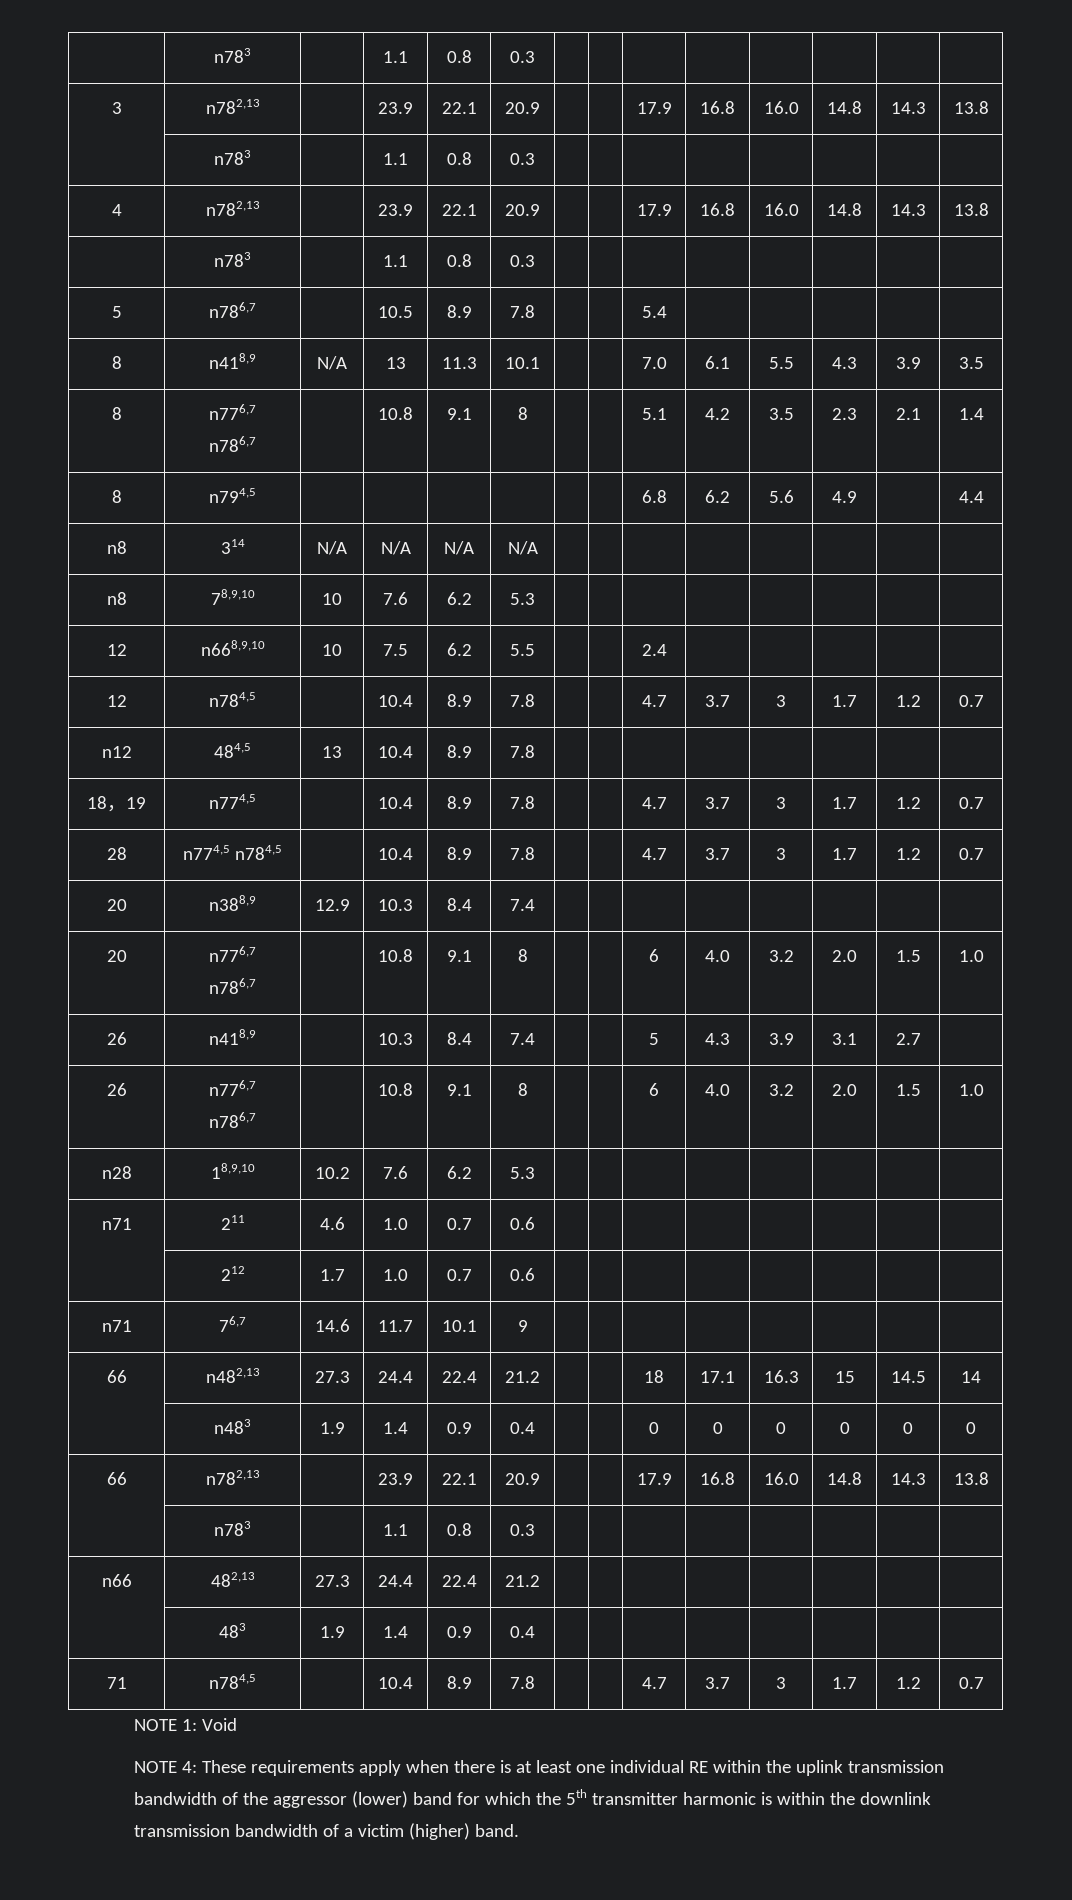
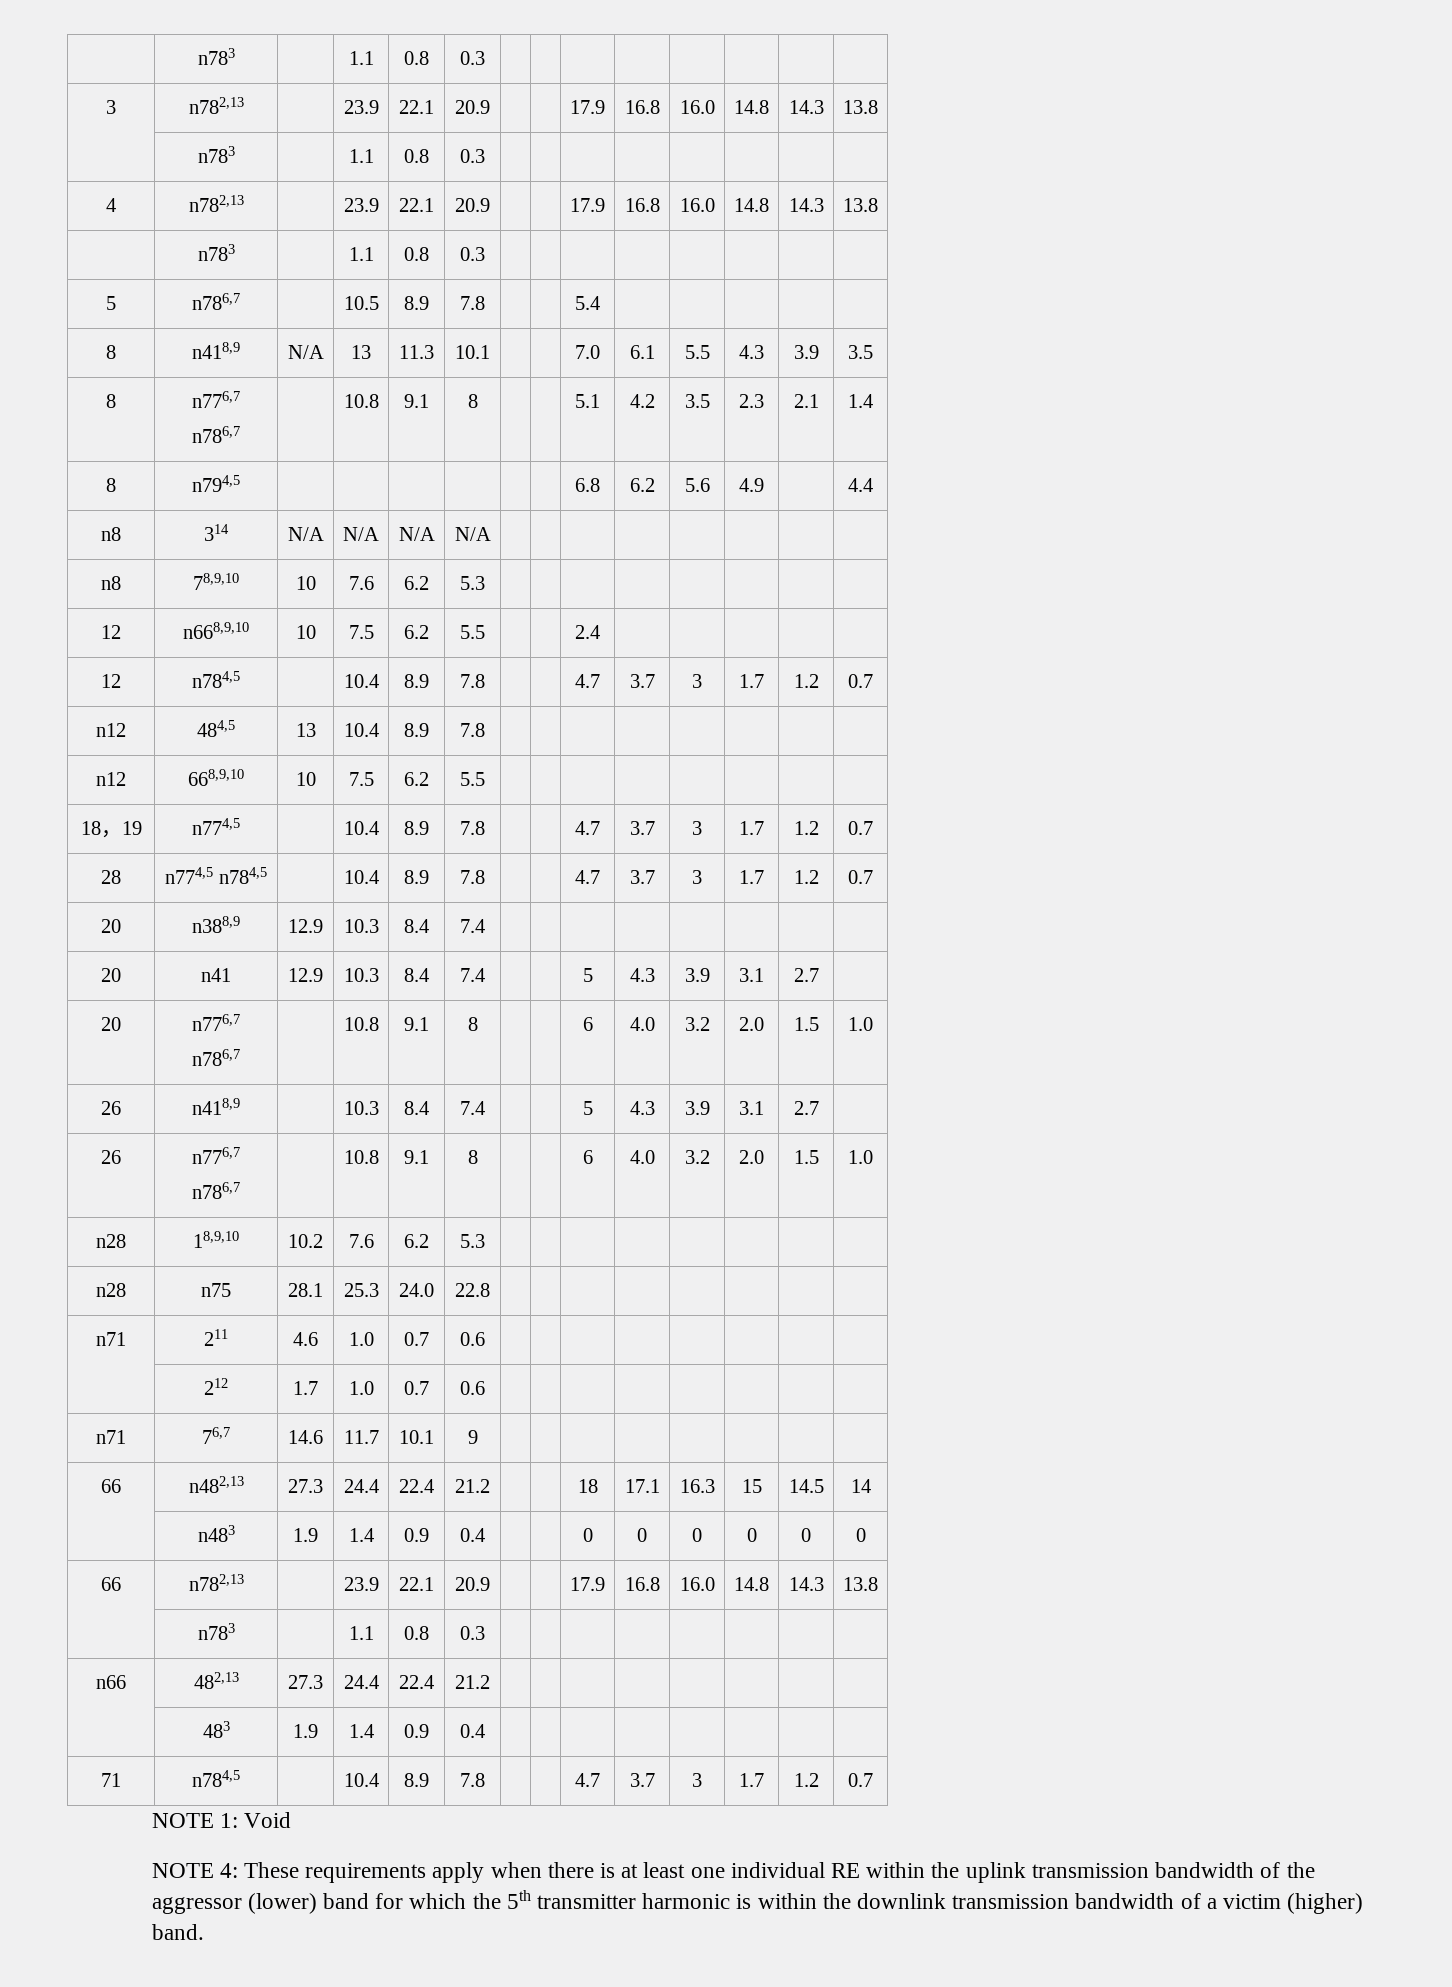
+ n12 | 668,9,10 | 10 | 7.5 | 6.2 | 5.5 | | | | | | | |
+ 20 | n41 | 12.9 | 10.3 | 8.4 | 7.4 | | | 5 | 4.3 | 3.9 | 3.1 | 2.7 |
+ n28 | n75 | 28.1 | 25.3 | 24.0 | 22.8 | | | | | | | |

